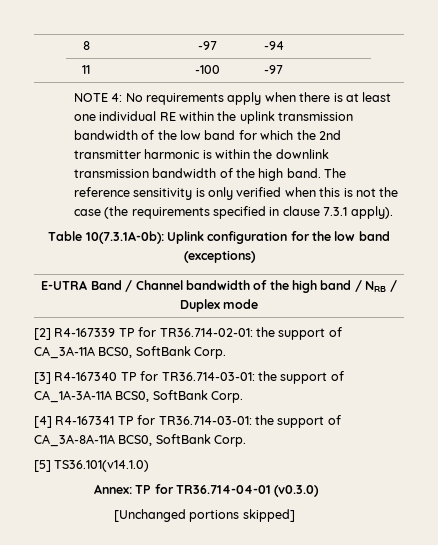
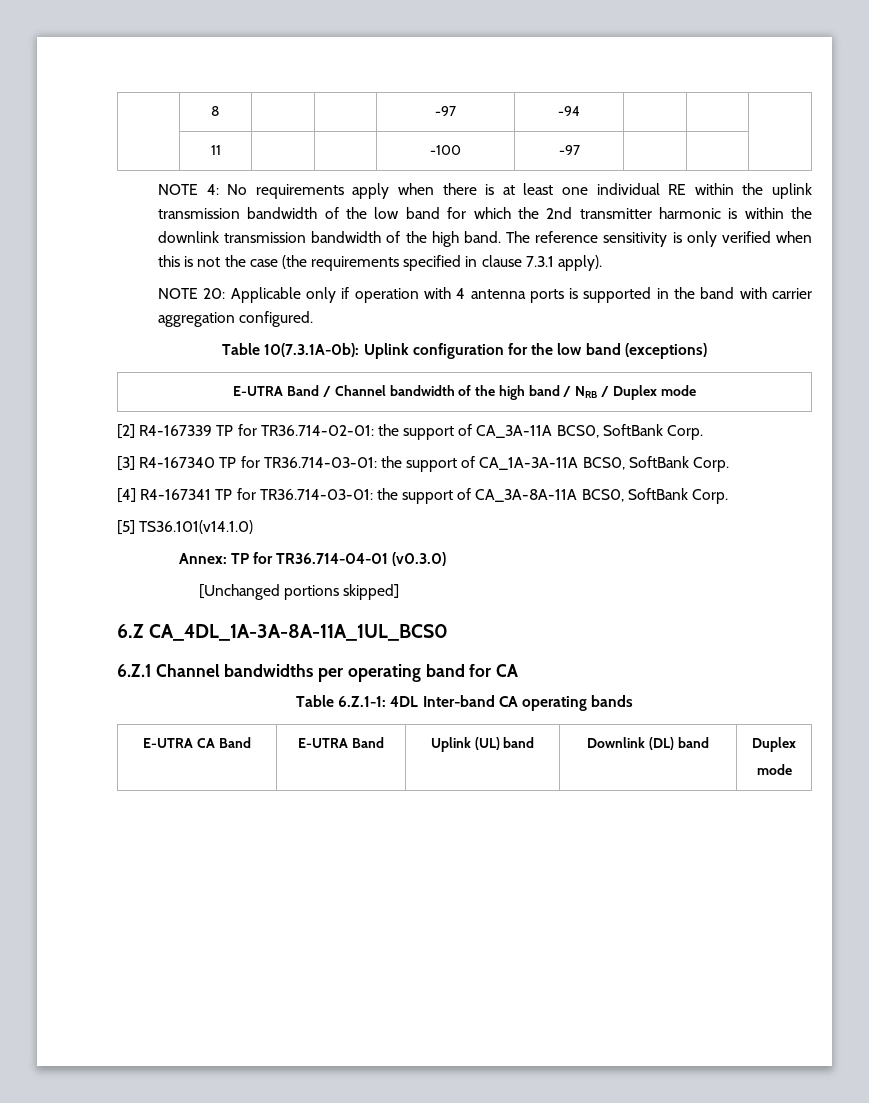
+ NOTE 20: Applicable only if operation with 4 antenna ports is supported in the band with carrier aggregation configured.
+ 6.Z CA_4DL_1A-3A-8A-11A_1UL_BCS0
+ 6.Z.1 Channel bandwidths per operating band for CA
+ Table 6.Z.1-1: 4DL Inter-band CA operating bands
+ E-UTRA CA Band | E-UTRA Band | Uplink (UL) band | Downlink (DL) band | Duplex
+ mode

